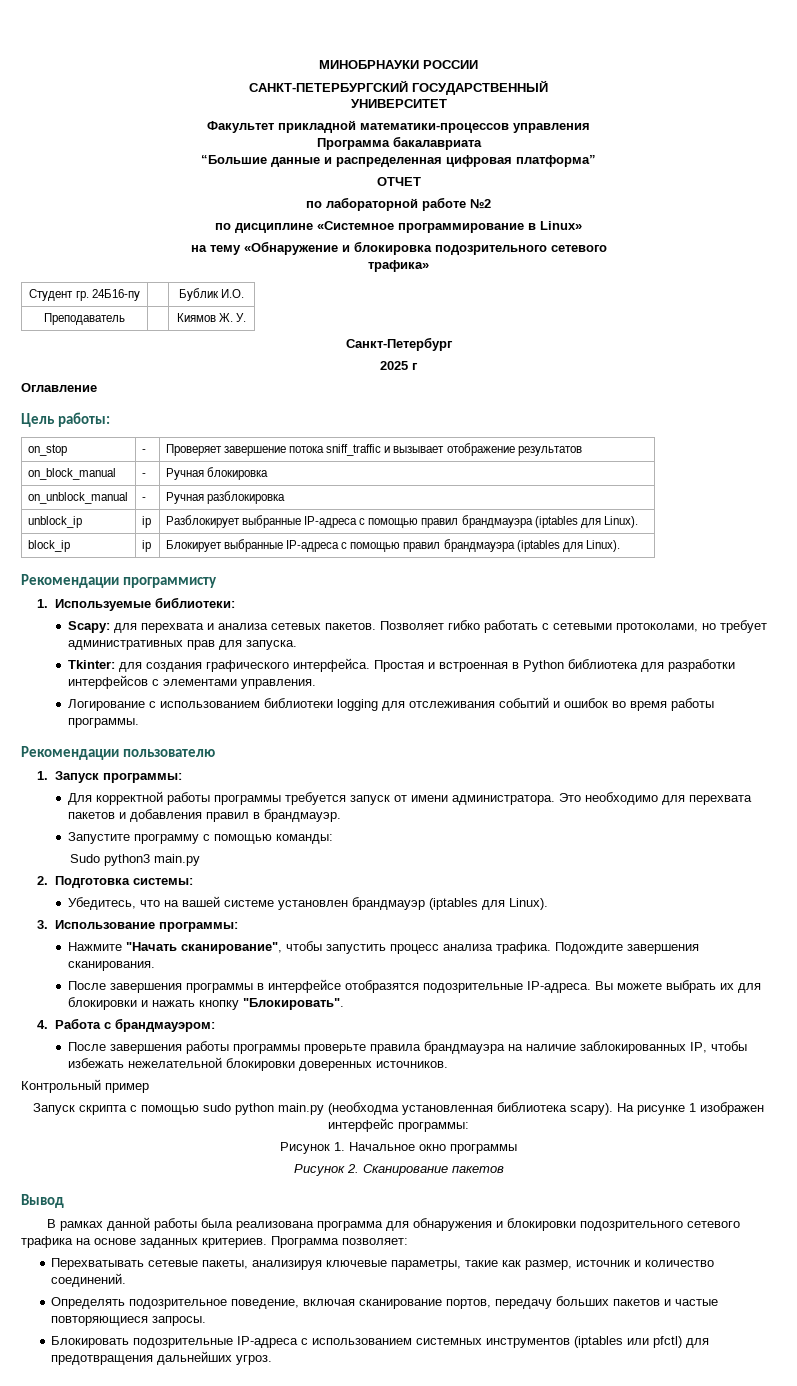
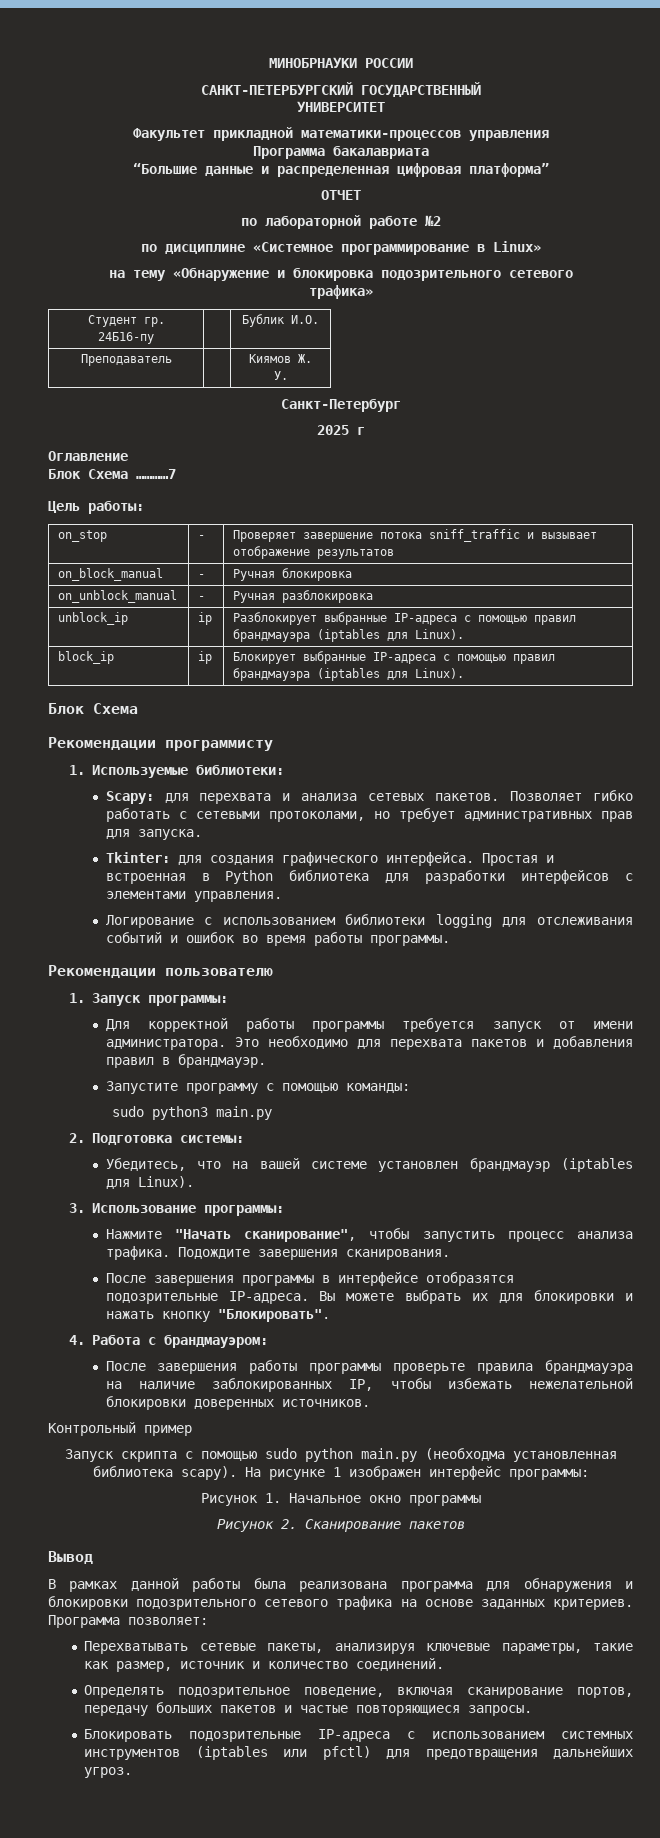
+ Блок Схема …………7
  block_ip | ip | Блокирует выбранные IP-адреса с помощью правил брандмауэра (iptables для Linux).
+ Блок Схема
- Sudo python3 main.py
+ sudo python3 main.py

